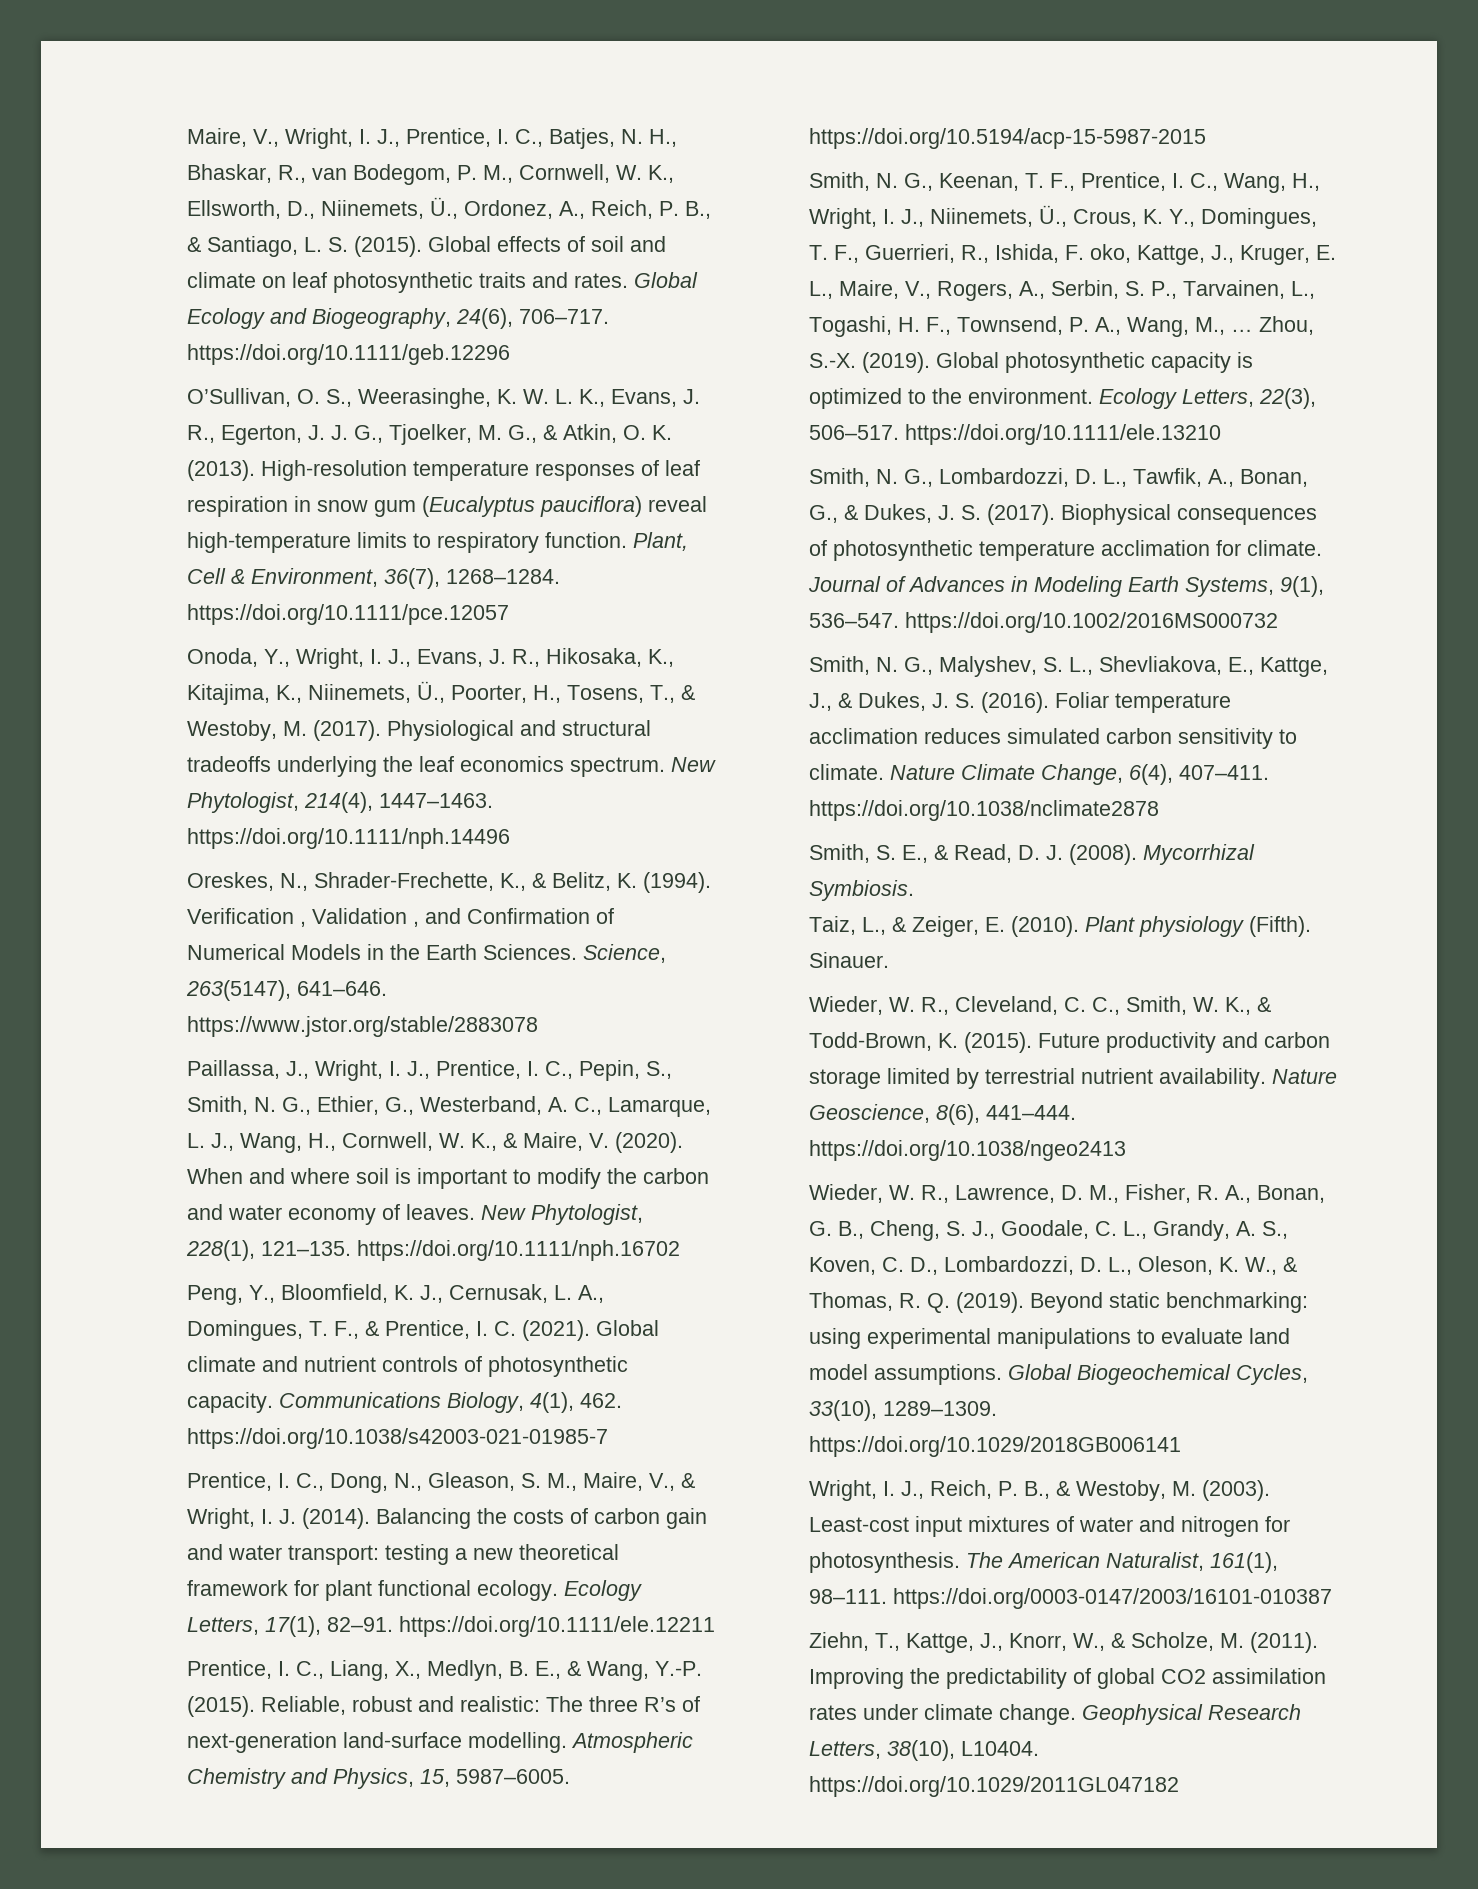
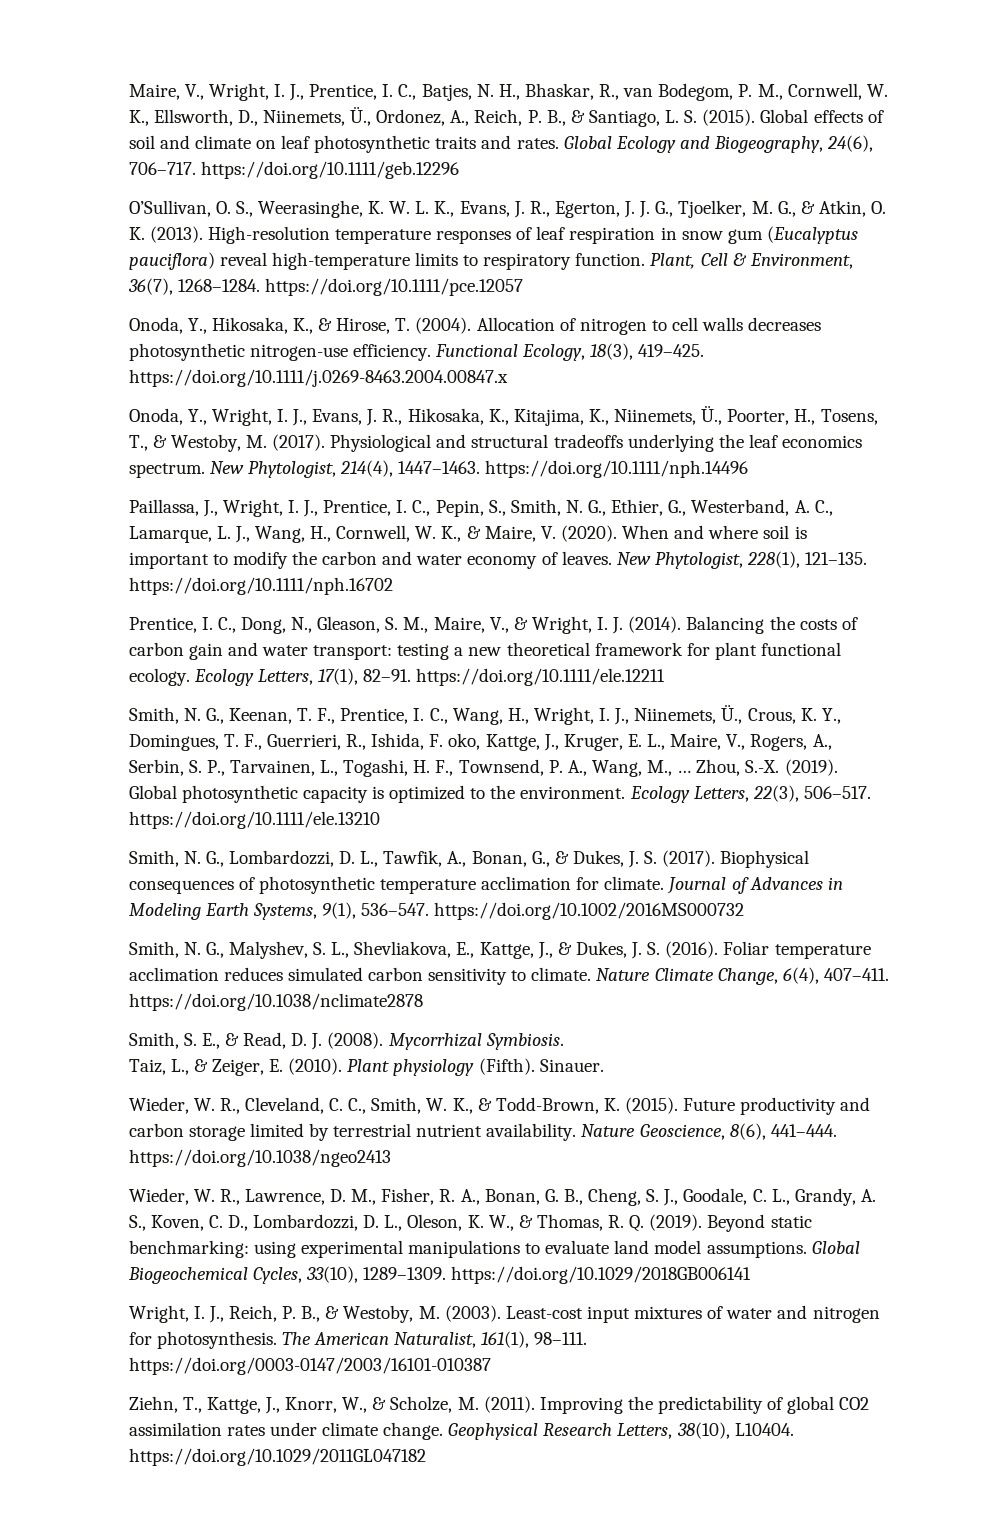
+ Onoda, Y., Hikosaka, K., & Hirose, T. (2004). Allocation of nitrogen to cell walls decreases photosynthetic nitrogen-use efficiency. Functional Ecology, 18(3), 419–425. https://doi.org/10.1111/j.0269-8463.2004.00847.x
- Oreskes, N., Shrader-Frechette, K., & Belitz, K. (1994). Verification , Validation , and Confirmation of Numerical Models in the Earth Sciences. Science, 263(5147), 641–646. https://www.jstor.org/stable/2883078
- Peng, Y., Bloomfield, K. J., Cernusak, L. A., Domingues, T. F., & Prentice, I. C. (2021). Global climate and nutrient controls of photosynthetic capacity. Communications Biology, 4(1), 462. https://doi.org/10.1038/s42003-021-01985-7
- Prentice, I. C., Liang, X., Medlyn, B. E., & Wang, Y.-P. (2015). Reliable, robust and realistic: The three R’s of next-generation land-surface modelling. Atmospheric Chemistry and Physics, 15, 5987–6005. https://doi.org/10.5194/acp-15-5987-2015

